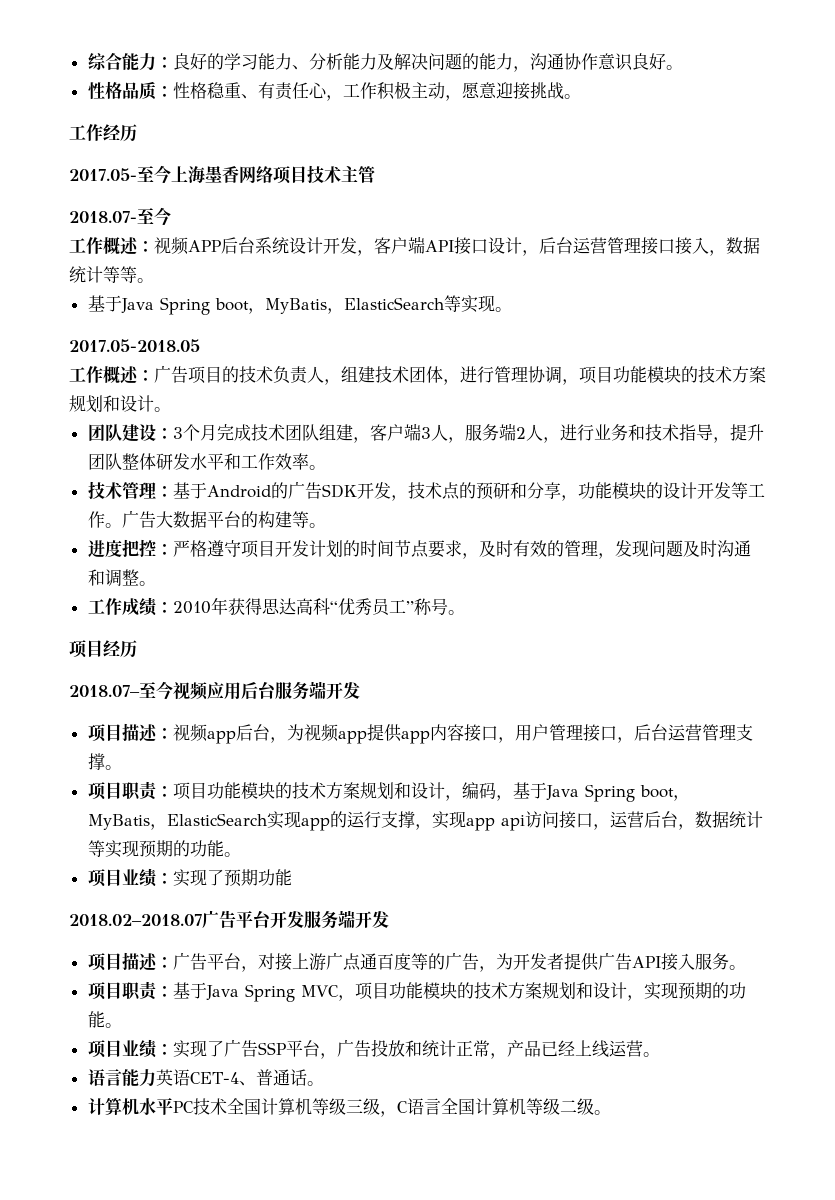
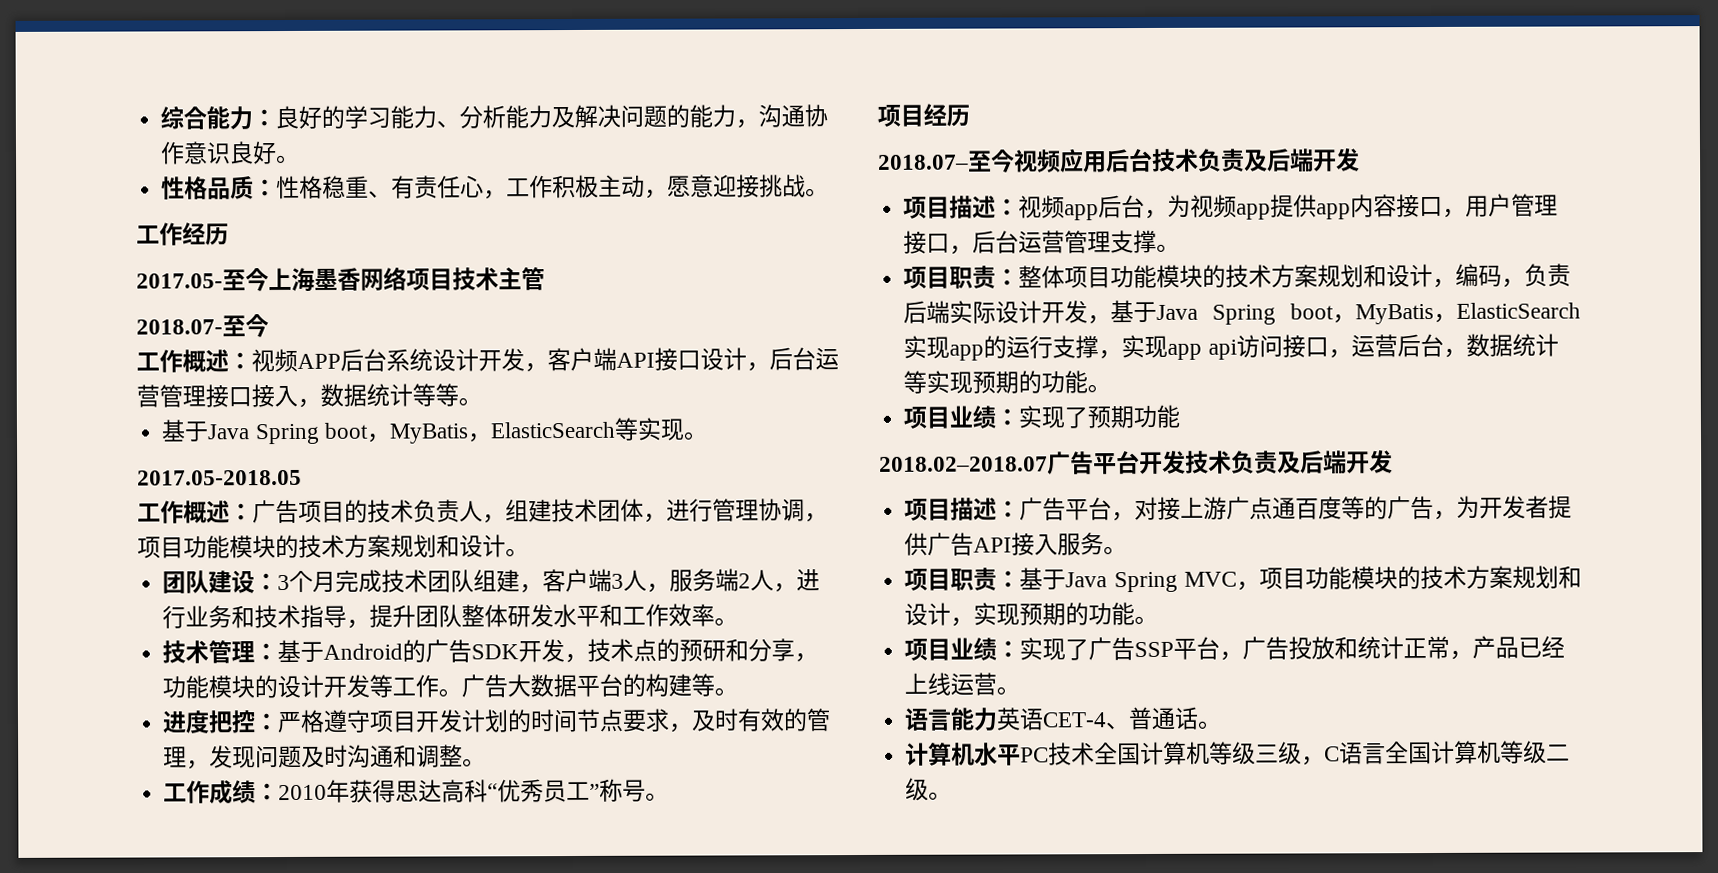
- 2018.07–至今视频应用后台服务端开发
+ 2018.07–至今视频应用后台技术负责及后端开发
- 项目职责：项目功能模块的技术方案规划和设计，编码，基于Java Spring boot，MyBatis，ElasticSearch实现app的运行支撑，实现app api访问接口，运营后台，数据统计等实现预期的功能。
+ 项目职责：整体项目功能模块的技术方案规划和设计，编码，负责后端实际设计开发，基于Java Spring boot，MyBatis，ElasticSearch实现app的运行支撑，实现app api访问接口，运营后台，数据统计等实现预期的功能。
- 2018.02–2018.07广告平台开发服务端开发
+ 2018.02–2018.07广告平台开发技术负责及后端开发

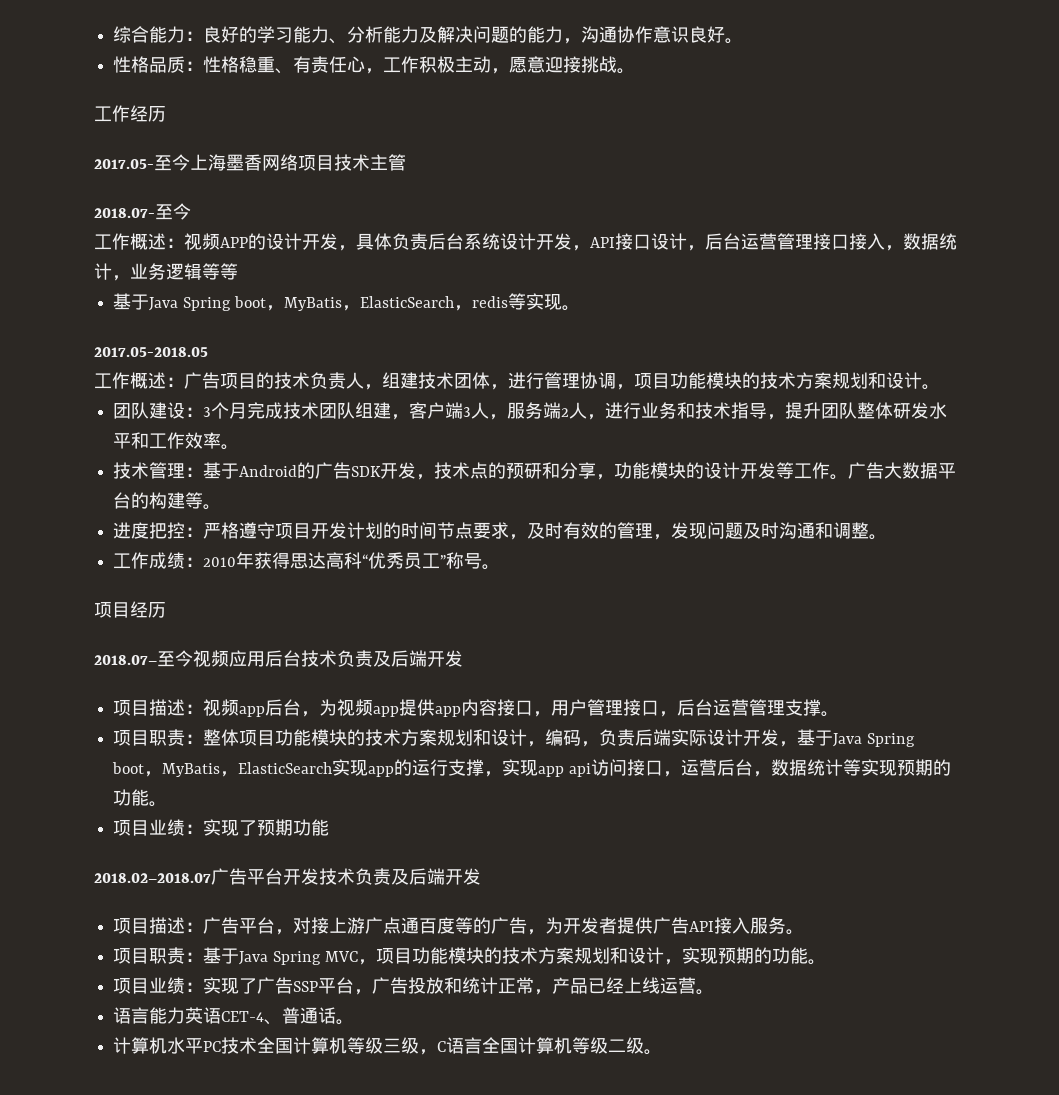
- 工作概述：视频APP后台系统设计开发，客户端API接口设计，后台运营管理接口接入，数据统计等等。
- 基于Java Spring boot，MyBatis，ElasticSearch等实现。
+ 工作概述：视频APP的设计开发，具体负责后台系统设计开发，API接口设计，后台运营管理接口接入，数据统计，业务逻辑等等
+ 基于Java Spring boot，MyBatis，ElasticSearch，redis等实现。

